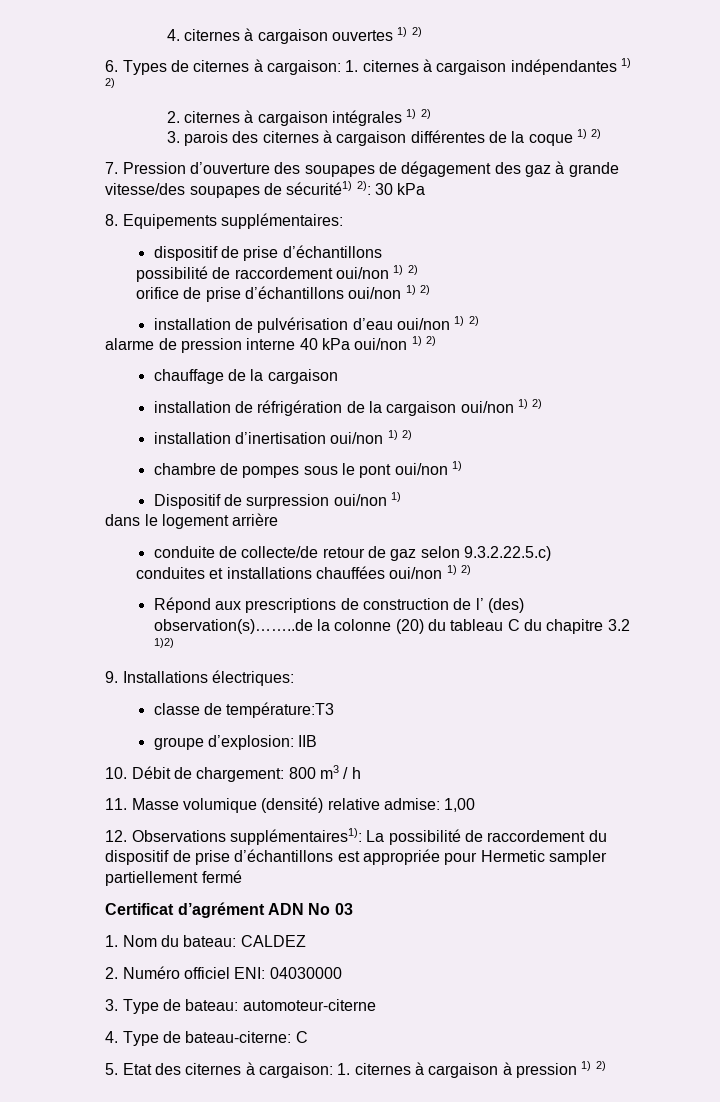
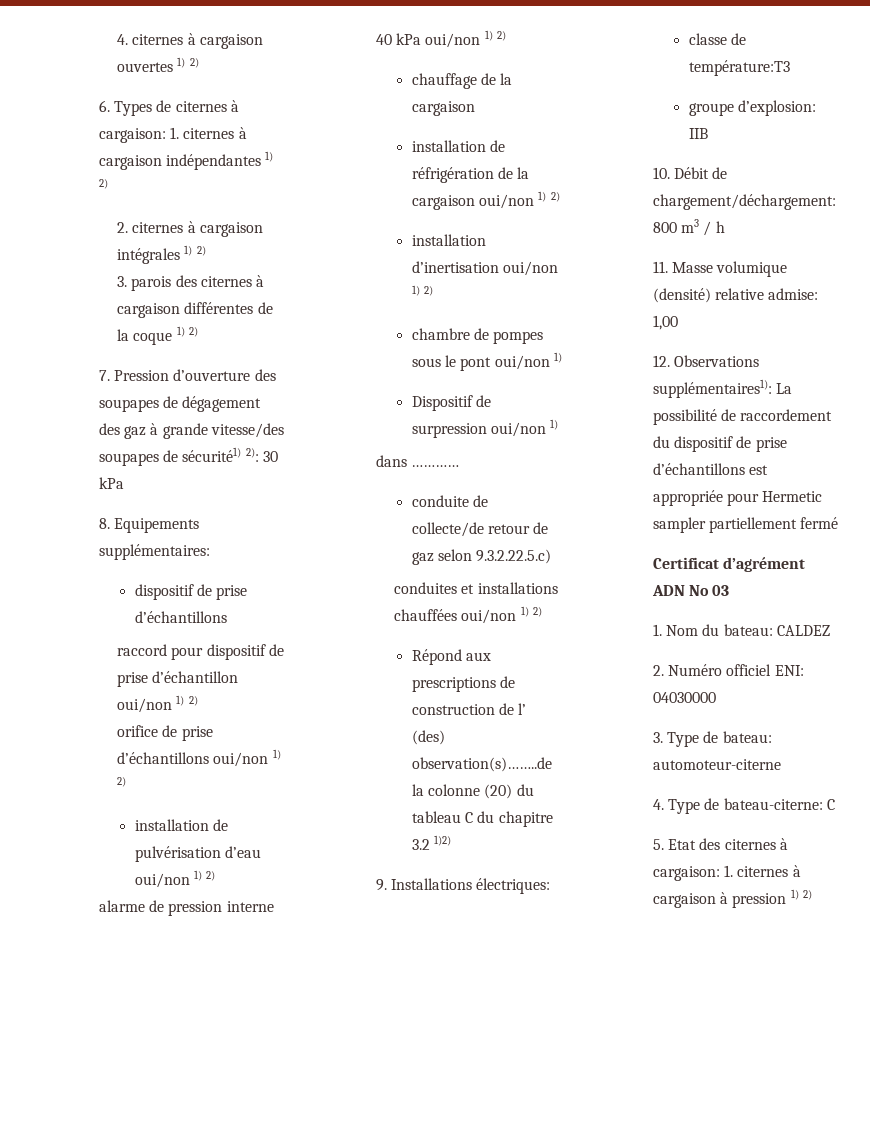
- possibilité de raccordement oui/non 1) 2)
+ raccord pour dispositif de prise d’échantillon oui/non 1) 2)
- dans le logement arrière
+ dans …………
- 10. Débit de chargement: 800 m3 / h
+ 10. Débit de chargement/déchargement: 800 m3 / h

